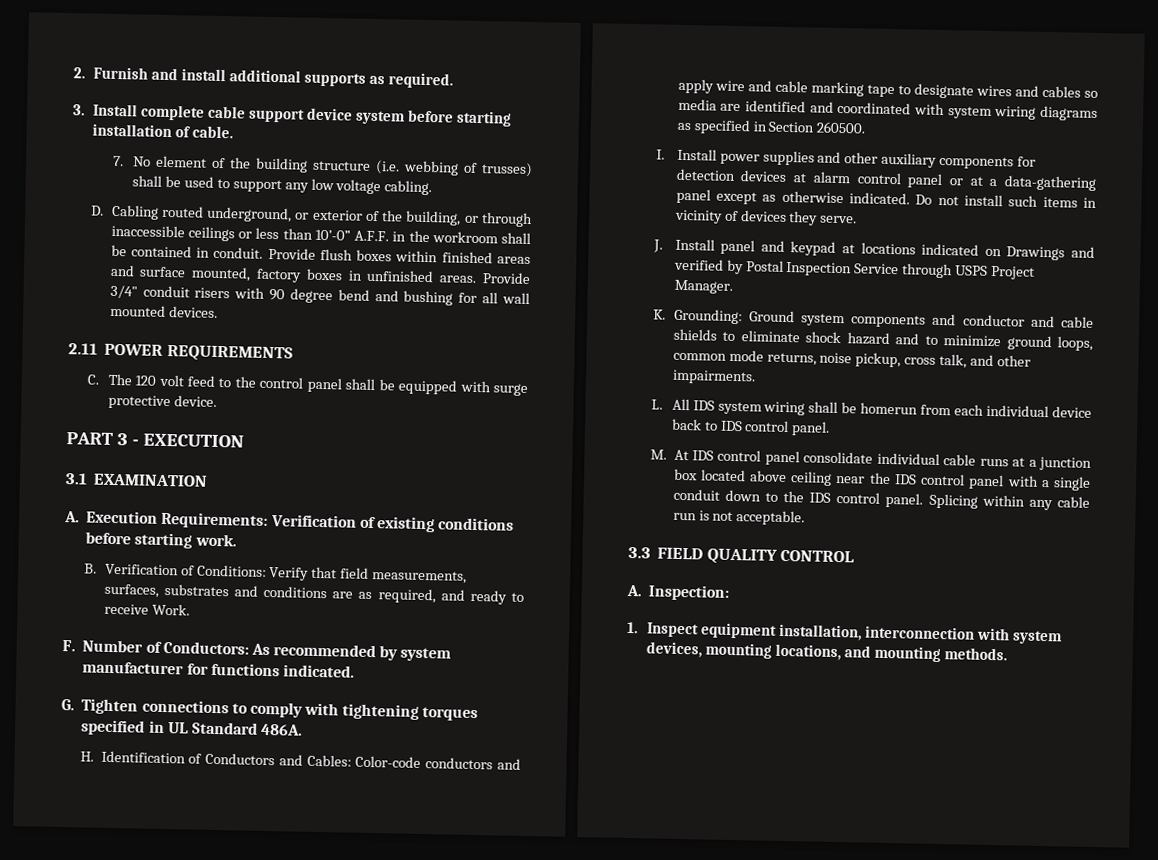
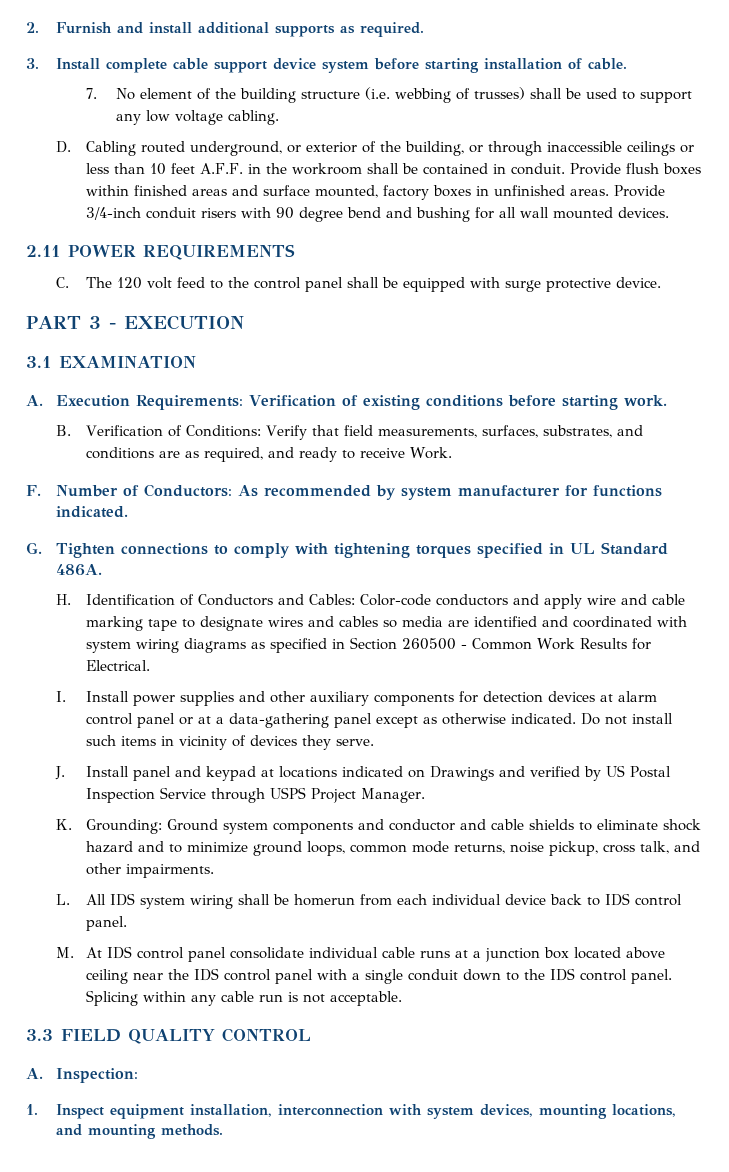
- D. Cabling routed underground, or exterior of the building, or through inaccessible ceilings or less than 10’-0” A.F.F. in the workroom shall be contained in conduit.
+ D. Cabling routed underground, or exterior of the building, or through inaccessible ceilings or less than 10 feet A.F.F. in the workroom shall be contained in conduit.
- Provide 3/4" conduit risers with 90 degree bend and bushing for all wall mounted devices.
+ Provide 3/4-inch conduit risers with 90 degree bend and bushing for all wall mounted devices.
- B. Verification of Conditions: Verify that field measurements, surfaces, substrates and conditions are as required, and ready to receive Work.
+ B. Verification of Conditions: Verify that field measurements, surfaces, substrates, and conditions are as required, and ready to receive Work.
- H. Identification of Conductors and Cables: Color-code conductors and apply wire and cable marking tape to designate wires and cables so media are identified and coordinated with system wiring diagrams as specified in Section 260500.
+ H. Identification of Conductors and Cables: Color-code conductors and apply wire and cable marking tape to designate wires and cables so media are identified and coordinated with system wiring diagrams as specified in Section 260500 - Common Work Results for Electrical.
- J. Install panel and keypad at locations indicated on Drawings and verified by Postal Inspection Service through USPS Project Manager.
+ J. Install panel and keypad at locations indicated on Drawings and verified by US Postal Inspection Service through USPS Project Manager.

